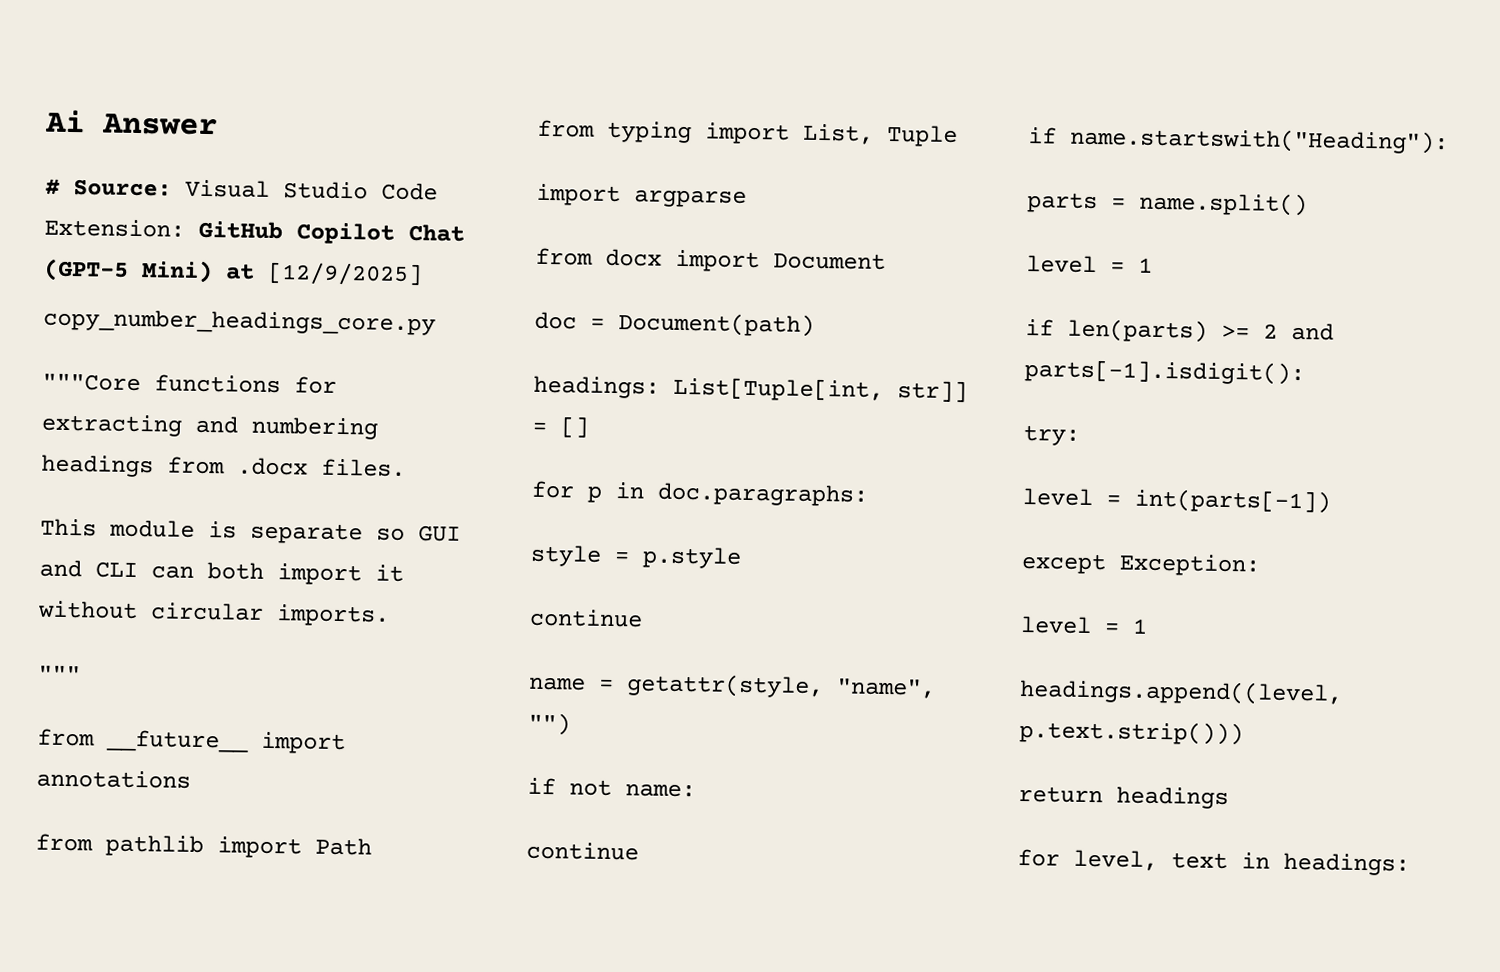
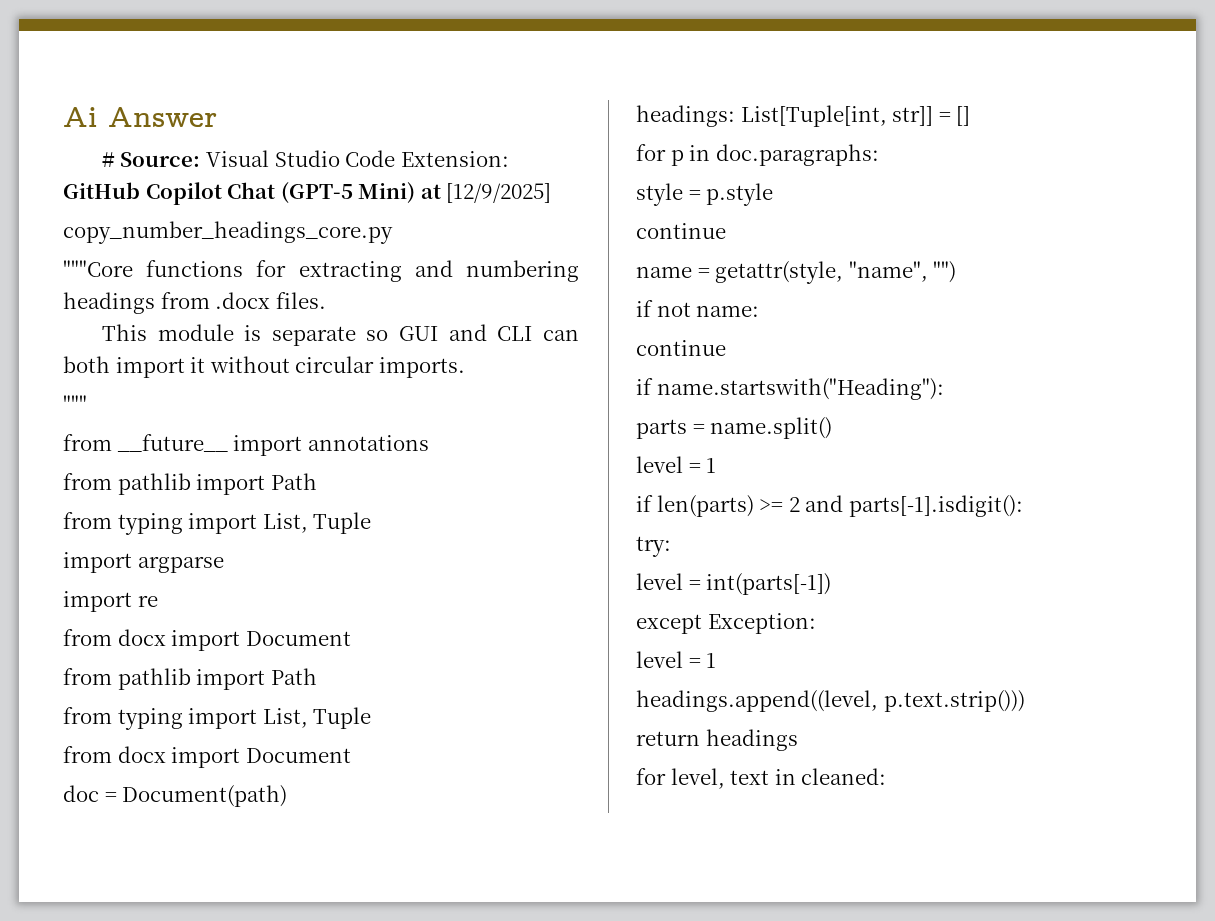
+ import re
+ from docx import Document
+ from pathlib import Path
+ from typing import List, Tuple
- for level, text in headings:
+ for level, text in cleaned:

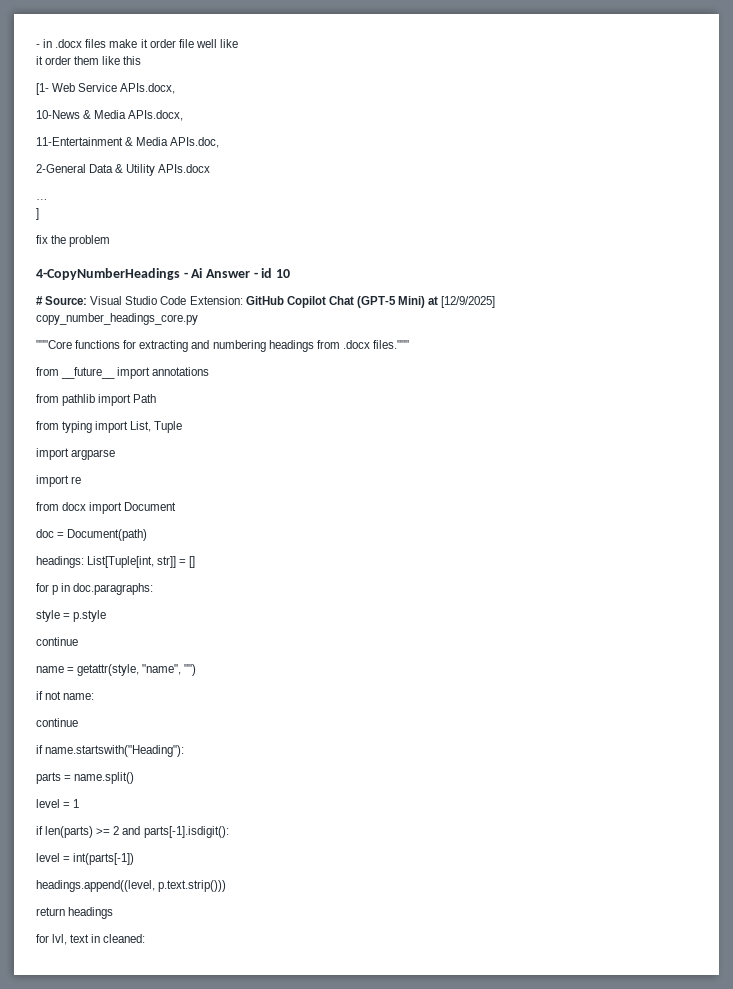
- Ai Answer
+ - in .docx files make it order file well like
+ it order them like this
+ [1- Web Service APIs.docx,
+ 10-News & Media APIs.docx,
+ 11-Entertainment & Media APIs.doc,
+ 2-General Data & Utility APIs.docx
+ …
+ ]
+ fix the problem
+ 4-CopyNumberHeadings - Ai Answer - id 10
- """Core functions for extracting and numbering headings from .docx files.
- This module is separate so GUI and CLI can both import it without circular imports.
- """
+ """Core functions for extracting and numbering headings from .docx files."""
  import re
- from docx import Document
- from pathlib import Path
- from typing import List, Tuple
- try:
- except Exception:
- level = 1
- for level, text in cleaned:
+ for lvl, text in cleaned:

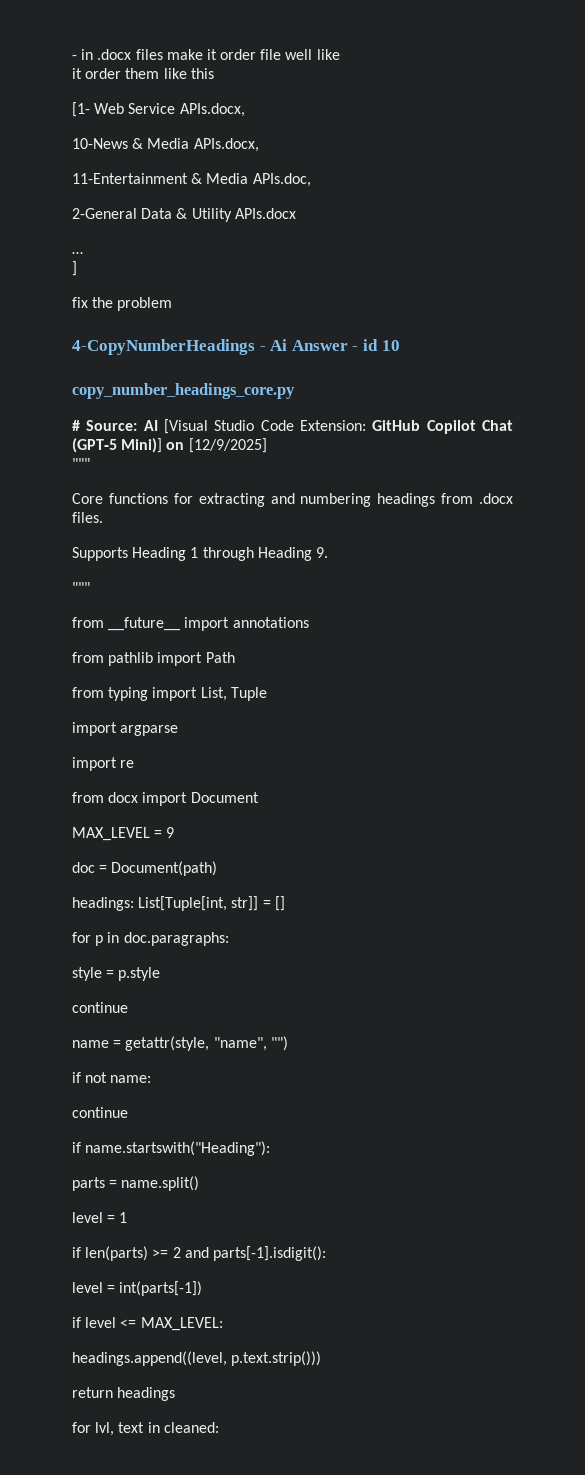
+ copy_number_headings_core.py
- # Source: Visual Studio Code Extension: GitHub Copilot Chat (GPT‑5 Mini) at [12/9/2025]
- copy_number_headings_core.py
- """Core functions for extracting and numbering headings from .docx files."""
+ # Source: AI [Visual Studio Code Extension: GitHub Copilot Chat (GPT‑5 Mini)] on [12/9/2025]
+ """
+ Core functions for extracting and numbering headings from .docx files.
+ Supports Heading 1 through Heading 9.
+ """
+ MAX_LEVEL = 9
+ if level <= MAX_LEVEL:

